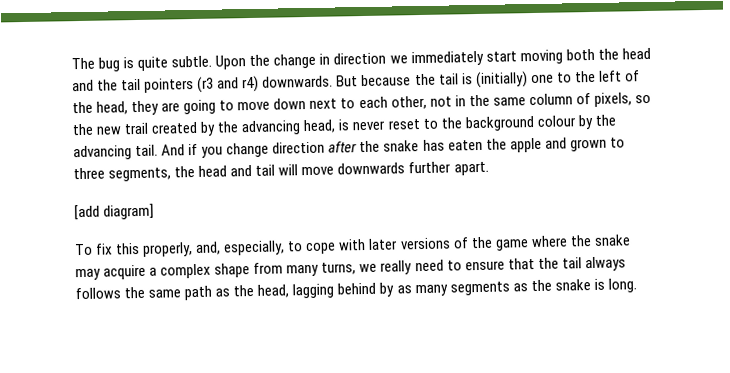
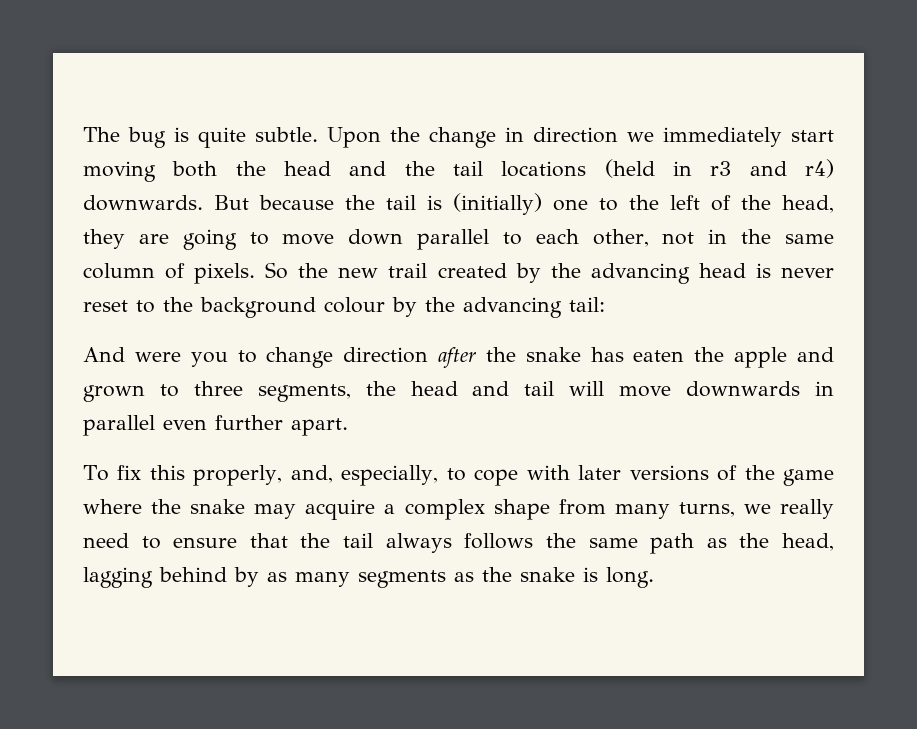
- Upon the change in direction we immediately start moving both the head and the tail pointers (r3 and r4) downwards.
+ Upon the change in direction we immediately start moving both the head and the tail locations (held in r3 and r4) downwards.
- But because the tail is (initially) one to the left of the head, they are going to move down next to each other, not in the same column of pixels, so the new trail created by the advancing head, is never reset to the background colour by the advancing tail. And if you change direction after the snake has eaten the apple and grown to three segments, the head and tail will move downwards further apart.
+ But because the tail is (initially) one to the left of the head, they are going to move down parallel to each other, not in the same column of pixels. So the new trail created by the advancing head is never reset to the background colour by the advancing tail:
+ And were you to change direction after the snake has eaten the apple and grown to three segments, the head and tail will move downwards in parallel even further apart.
- [add diagram]

